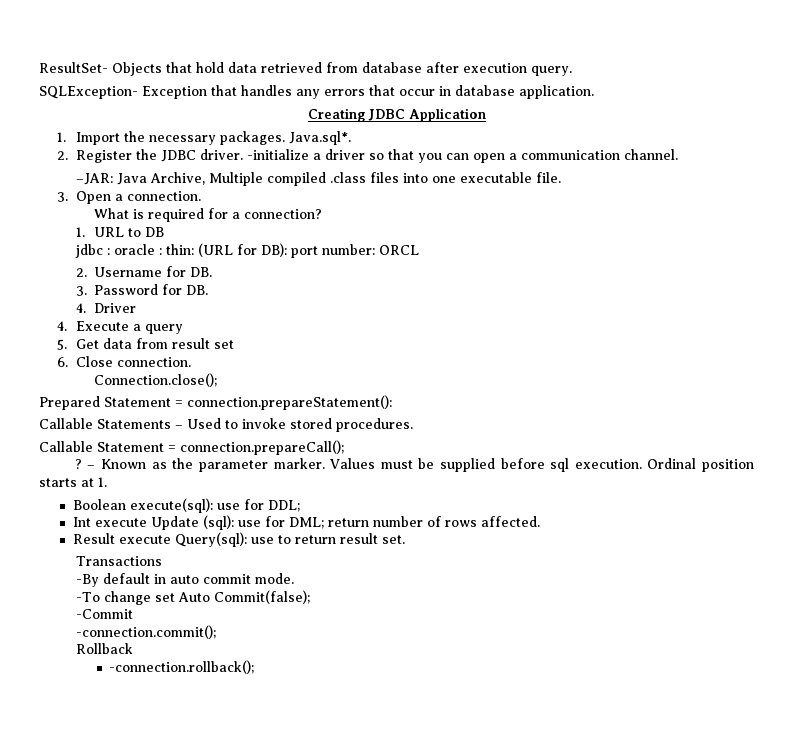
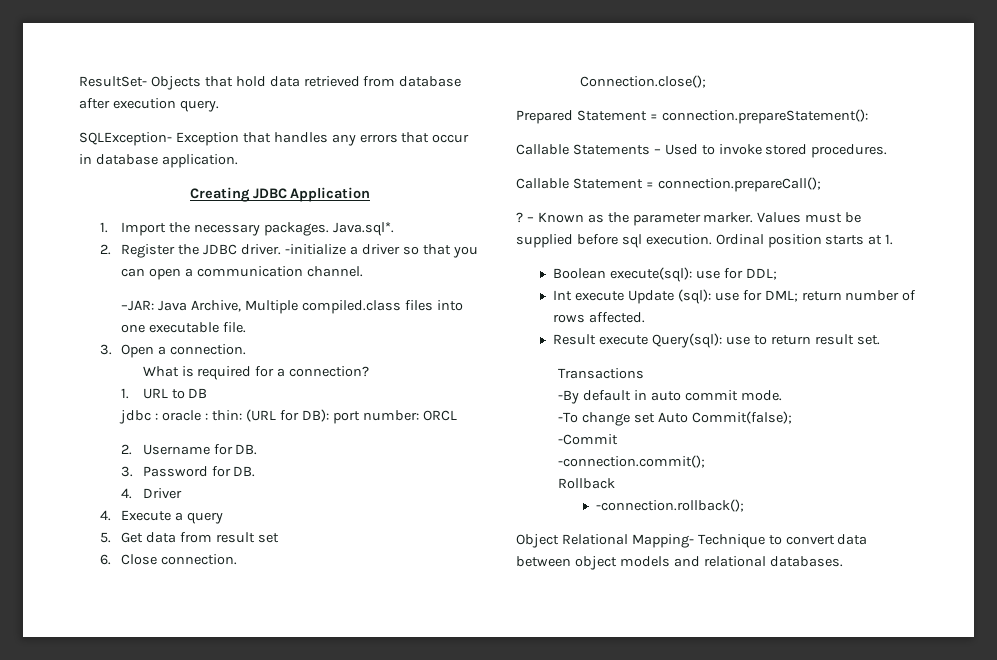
- –JAR: Java Archive, Multiple compiled .class files into one executable file.
+ –JAR: Java Archive, Multiple compiled.class files into one executable file.
+ Object Relational Mapping- Technique to convert data between object models and relational databases.

